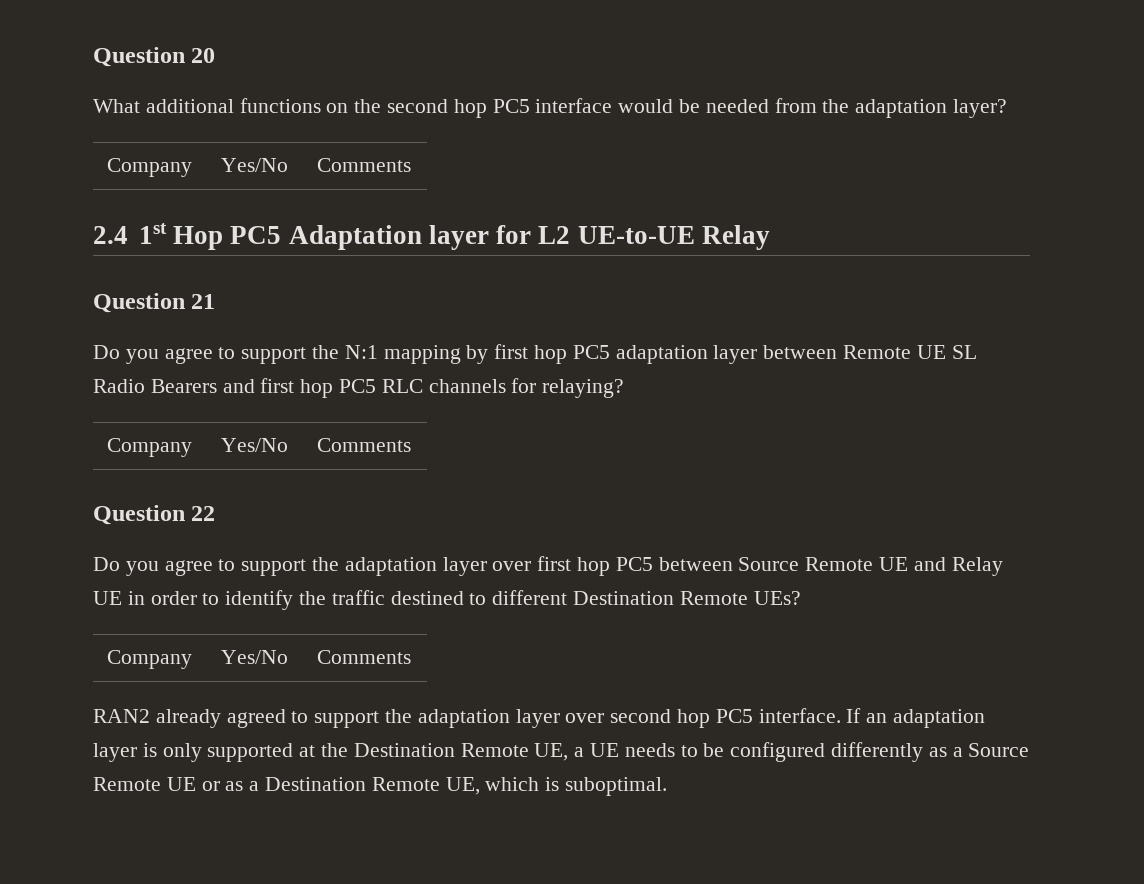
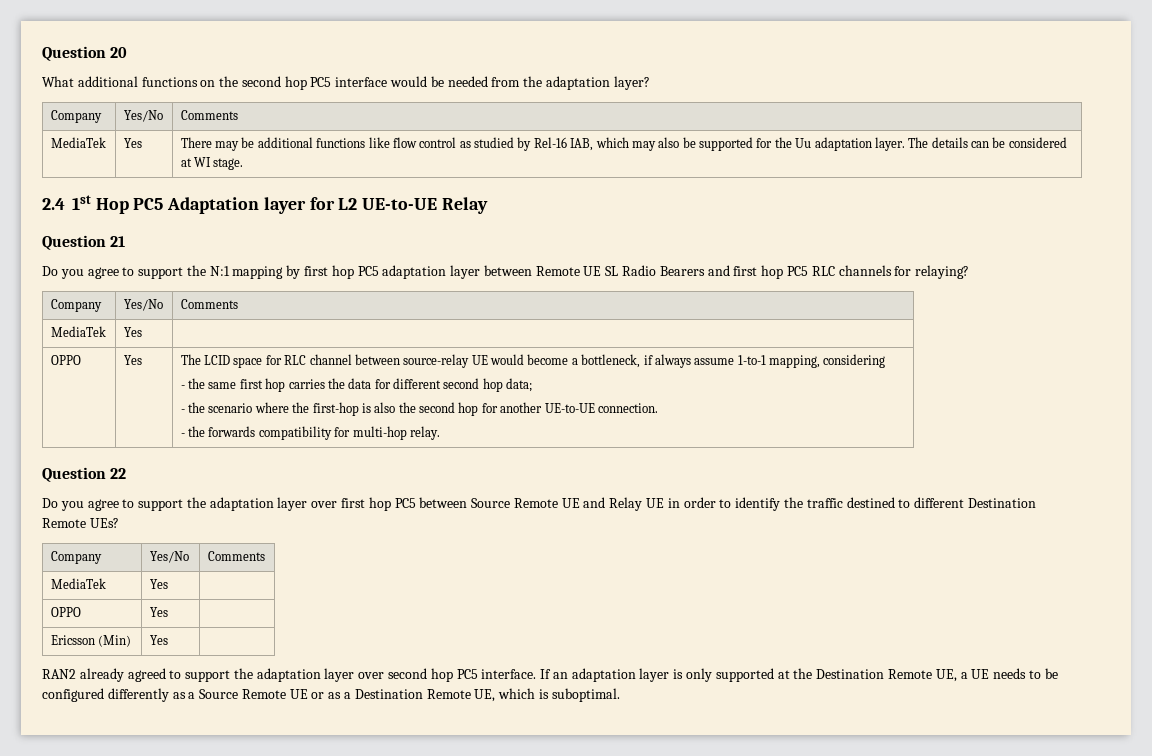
+ MediaTek | Yes | There may be additional functions like flow control as studied by Rel-16 IAB, which may also be supported for the Uu adaptation layer. The details can be considered at WI stage.
  Do you agree to support the N:1 mapping by first hop PC5 adaptation layer between Remote UE SL Radio Bearers and first hop PC5 RLC channels for relaying?
  Company | Yes/No | Comments
+ MediaTek | Yes |
+ OPPO | Yes | The LCID space for RLC channel between source-relay UE would become a bottleneck, if always assume 1-to-1 mapping, considering
+ - the same first hop carries the data for different second hop data;
+ - the scenario where the first-hop is also the second hop for another UE-to-UE connection.
+ - the forwards compatibility for multi-hop relay.
  Do you agree to support the adaptation layer over first hop PC5 between Source Remote UE and Relay UE in order to identify the traffic destined to different Destination Remote UEs?
  Company | Yes/No | Comments
+ MediaTek | Yes |
+ OPPO | Yes |
+ Ericsson (Min) | Yes |

